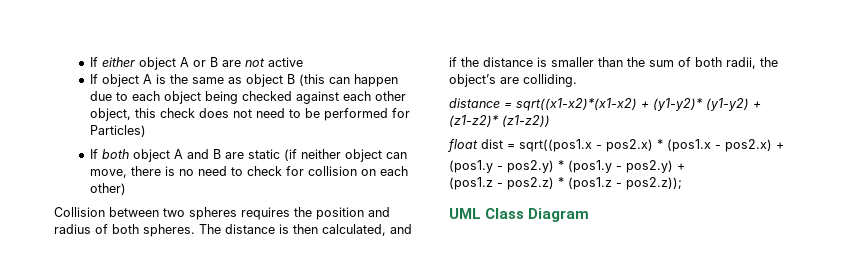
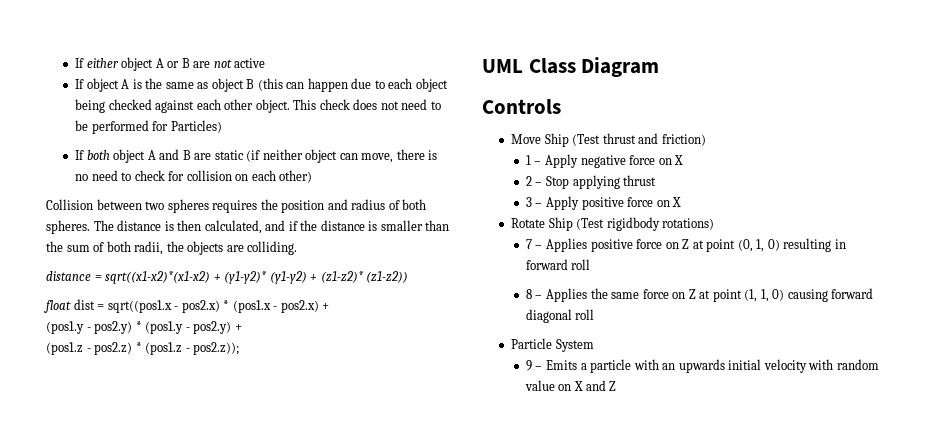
- If object A is the same as object B (this can happen due to each object being checked against each other object, this check does not need to be performed for Particles)
+ If object A is the same as object B (this can happen due to each object being checked against each other object. This check does not need to be performed for Particles)
- The distance is then calculated, and if the distance is smaller than the sum of both radii, the object’s are colliding.
+ The distance is then calculated, and if the distance is smaller than the sum of both radii, the objects are colliding.
+ Controls
+ Move Ship (Test thrust and friction)
+ 1 – Apply negative force on X
+ 2 – Stop applying thrust
+ 3 – Apply positive force on X
+ Rotate Ship (Test rigidbody rotations)
+ 7 – Applies positive force on Z at point (0, 1, 0) resulting in forward roll
+ 8 – Applies the same force on Z at point (1, 1, 0) causing forward diagonal roll
+ Particle System
+ 9 – Emits a particle with an upwards initial velocity with random value on X and Z

